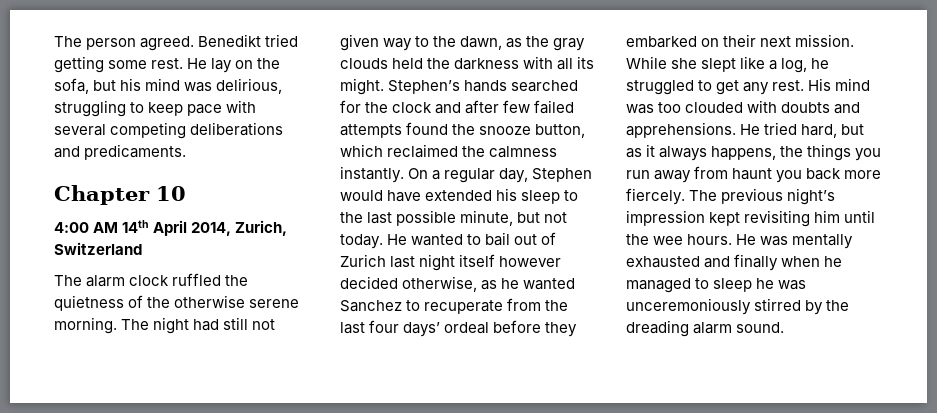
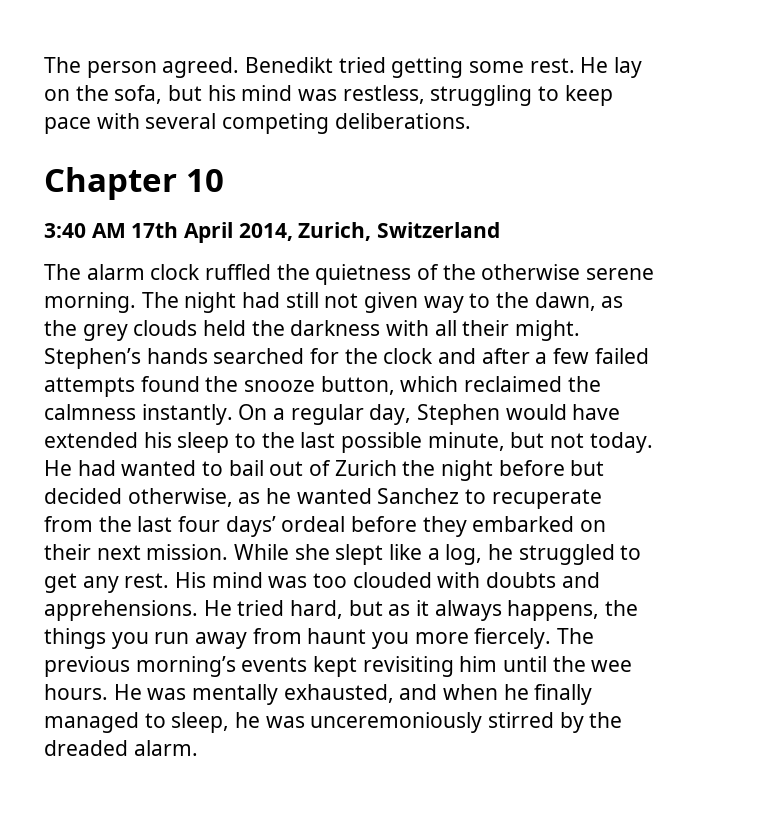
- He lay on the sofa, but his mind was delirious, struggling to keep pace with several competing deliberations and predicaments.
+ He lay on the sofa, but his mind was restless, struggling to keep pace with several competing deliberations.
- 4:00 AM 14th April 2014, Zurich, Switzerland
+ 3:40 AM 17th April 2014, Zurich, Switzerland
- The night had still not given way to the dawn, as the gray clouds held the darkness with all its might.
+ The night had still not given way to the dawn, as the grey clouds held the darkness with all their might.
- Stephen’s hands searched for the clock and after few failed attempts found the snooze button, which reclaimed the calmness instantly.
+ Stephen’s hands searched for the clock and after a few failed attempts found the snooze button, which reclaimed the calmness instantly.
- He wanted to bail out of Zurich last night itself however decided otherwise, as he wanted Sanchez to recuperate from the last four days’ ordeal before they embarked on their next mission.
+ He had wanted to bail out of Zurich the night before but decided otherwise, as he wanted Sanchez to recuperate from the last four days’ ordeal before they embarked on their next mission.
- He tried hard, but as it always happens, the things you run away from haunt you back more fiercely.
+ He tried hard, but as it always happens, the things you run away from haunt you more fiercely.
- The previous night’s impression kept revisiting him until the wee hours.
+ The previous morning’s events kept revisiting him until the wee hours.
- He was mentally exhausted and finally when he managed to sleep he was unceremoniously stirred by the dreading alarm sound.
+ He was mentally exhausted, and when he finally managed to sleep, he was unceremoniously stirred by the dreaded alarm.

